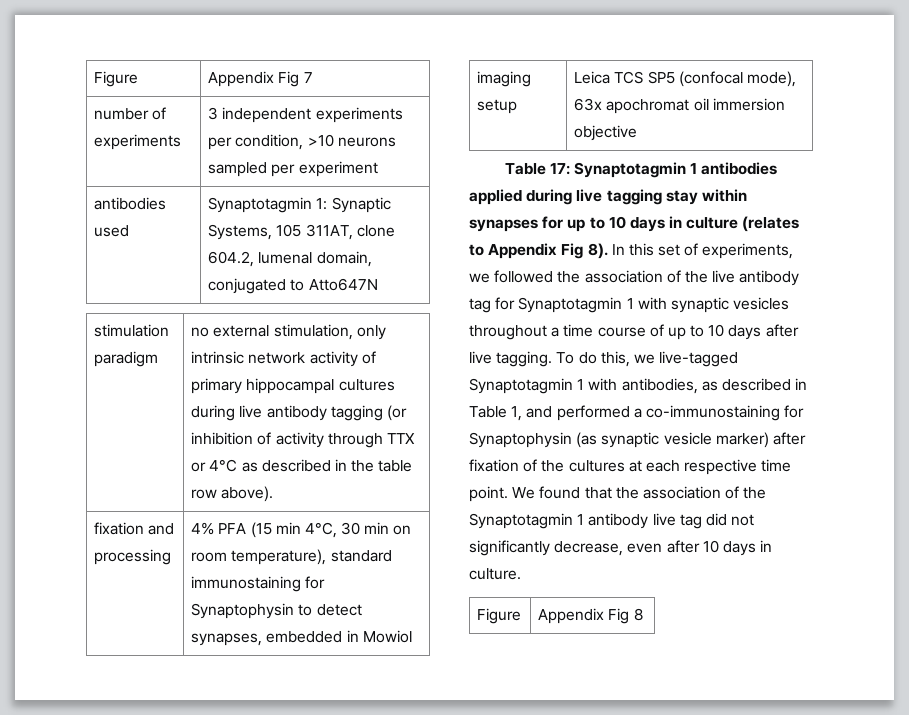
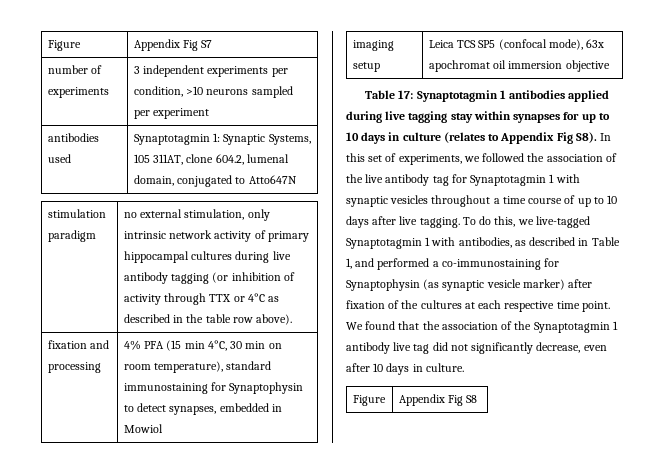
- Figure | Appendix Fig 7
+ Figure | Appendix Fig S7
- Table 17: Synaptotagmin 1 antibodies applied during live tagging stay within synapses for up to 10 days in culture (relates to Appendix Fig 8). In this set of experiments, we followed the association of the live antibody tag for Synaptotagmin 1 with synaptic vesicles throughout a time course of up to 10 days after live tagging.
+ Table 17: Synaptotagmin 1 antibodies applied during live tagging stay within synapses for up to 10 days in culture (relates to Appendix Fig S8). In this set of experiments, we followed the association of the live antibody tag for Synaptotagmin 1 with synaptic vesicles throughout a time course of up to 10 days after live tagging.
- Figure | Appendix Fig 8
+ Figure | Appendix Fig S8

